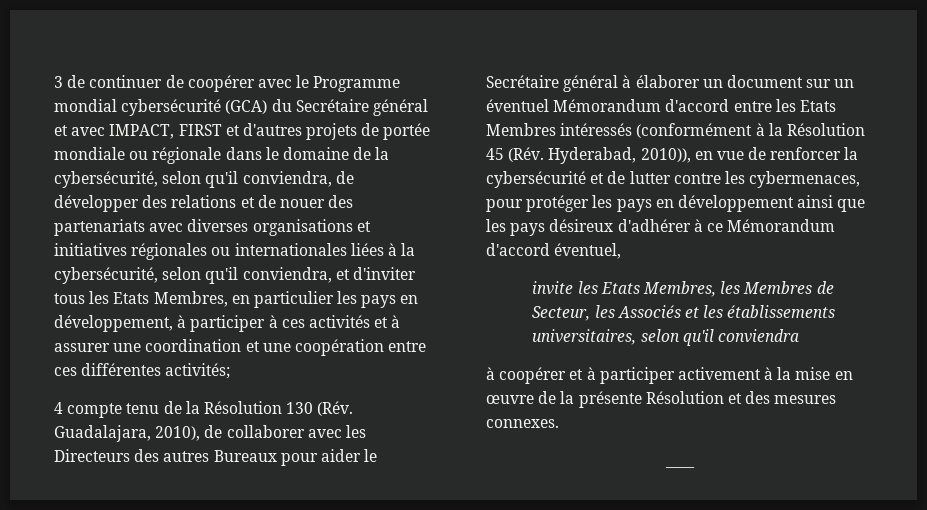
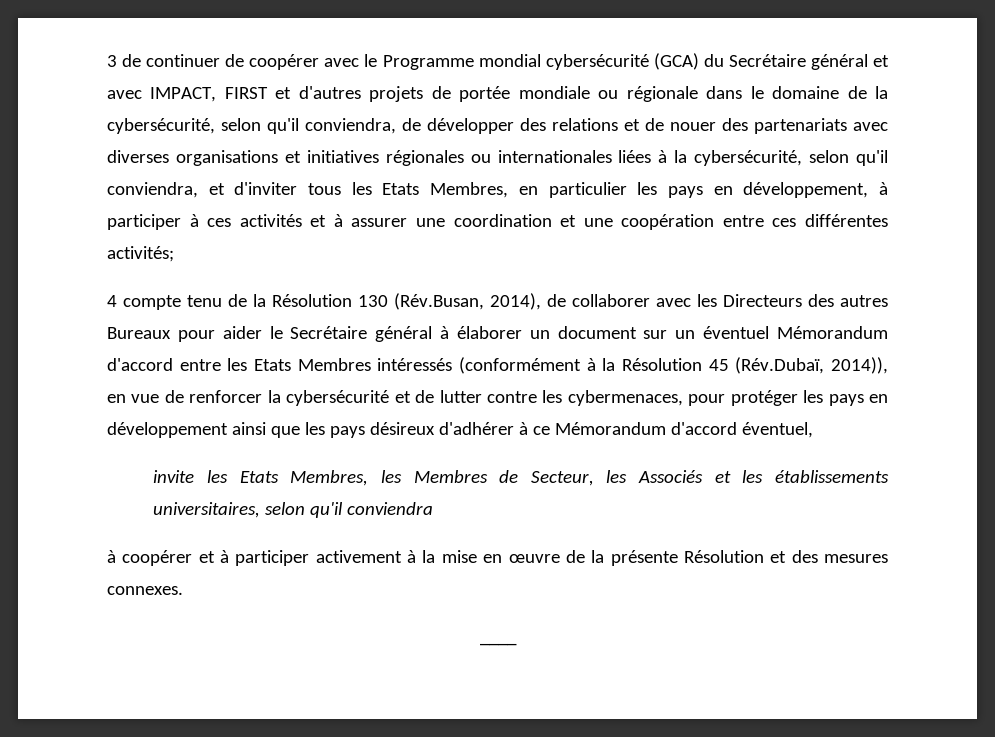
- 4 compte tenu de la Résolution 130 (Rév. Guadalajara, 2010), de collaborer avec les Directeurs des autres Bureaux pour aider le Secrétaire général à élaborer un document sur un éventuel Mémorandum d'accord entre les Etats Membres intéressés (conformément à la Résolution 45 (Rév. Hyderabad, 2010)), en vue de renforcer la cybersécurité et de lutter contre les cybermenaces, pour protéger les pays en développement ainsi que les pays désireux d'adhérer à ce Mémorandum d'accord éventuel,
+ 4 compte tenu de la Résolution 130 (Rév.Busan, 2014), de collaborer avec les Directeurs des autres Bureaux pour aider le Secrétaire général à élaborer un document sur un éventuel Mémorandum d'accord entre les Etats Membres intéressés (conformément à la Résolution 45 (Rév.Dubaï, 2014)), en vue de renforcer la cybersécurité et de lutter contre les cybermenaces, pour protéger les pays en développement ainsi que les pays désireux d'adhérer à ce Mémorandum d'accord éventuel,

